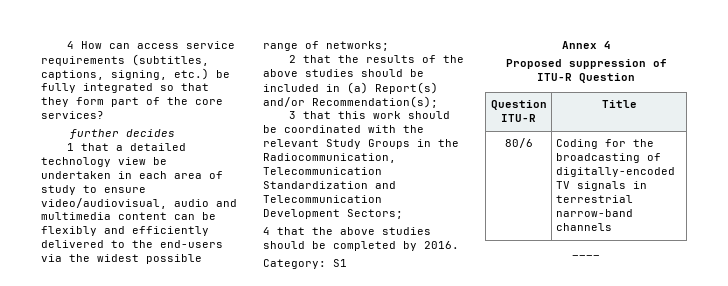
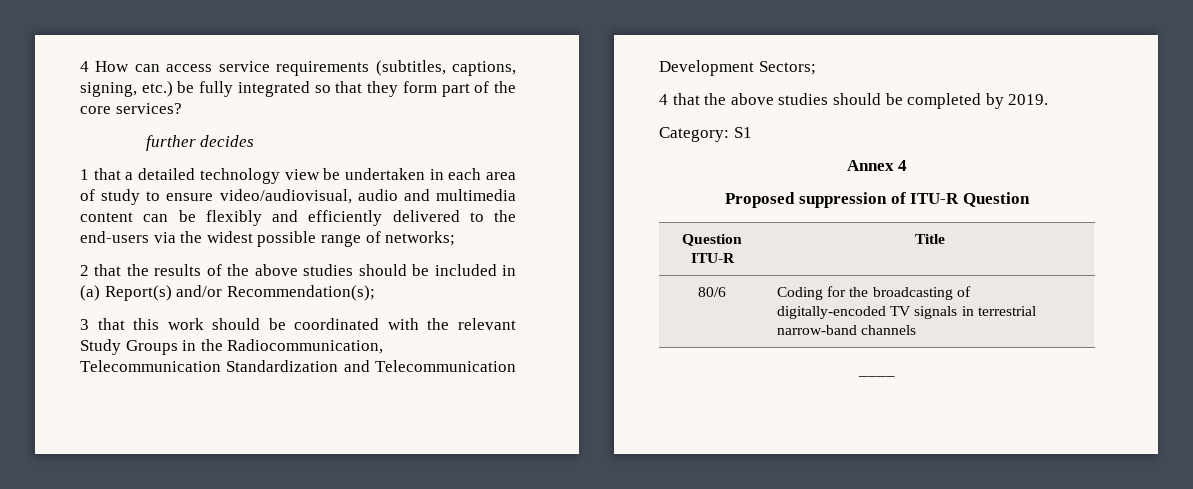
- 4 that the above studies should be completed by 2016.
+ 4 that the above studies should be completed by 2019.

